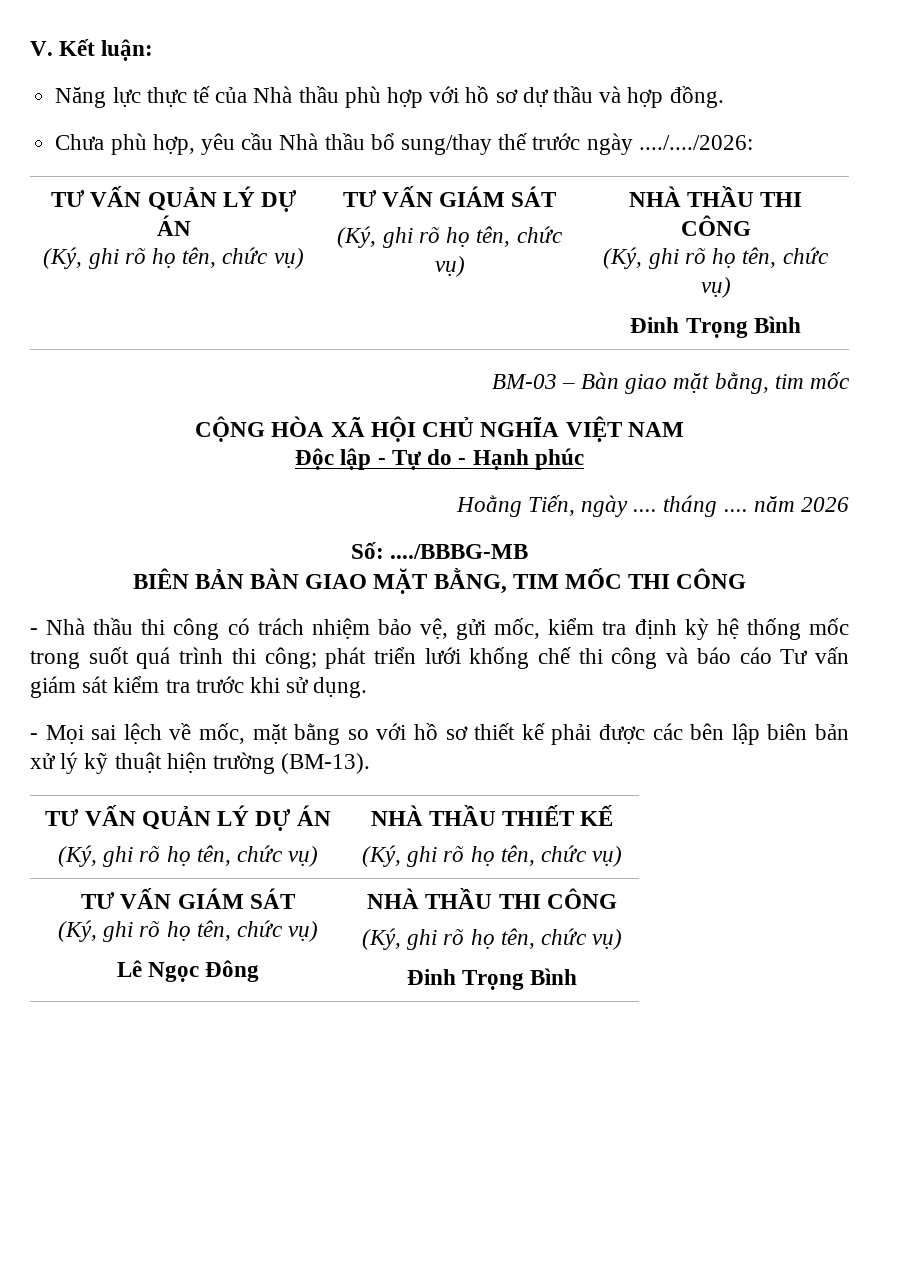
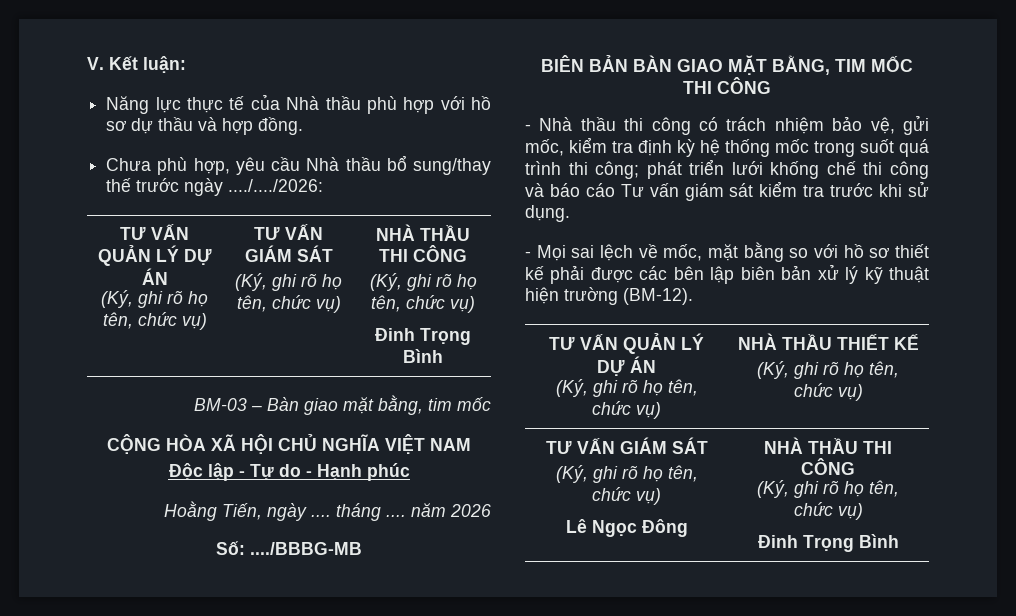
- - Mọi sai lệch về mốc, mặt bằng so với hồ sơ thiết kế phải được các bên lập biên bản xử lý kỹ thuật hiện trường (BM-13).
+ - Mọi sai lệch về mốc, mặt bằng so với hồ sơ thiết kế phải được các bên lập biên bản xử lý kỹ thuật hiện trường (BM-12).

